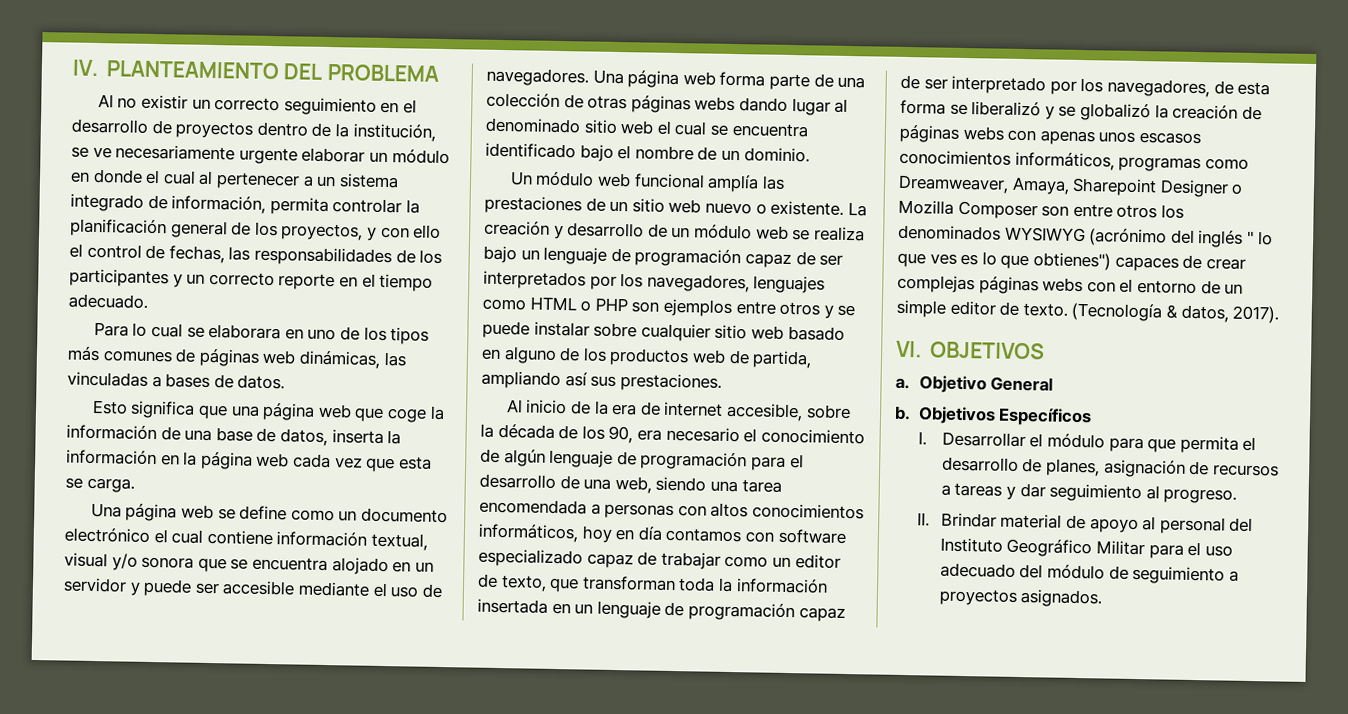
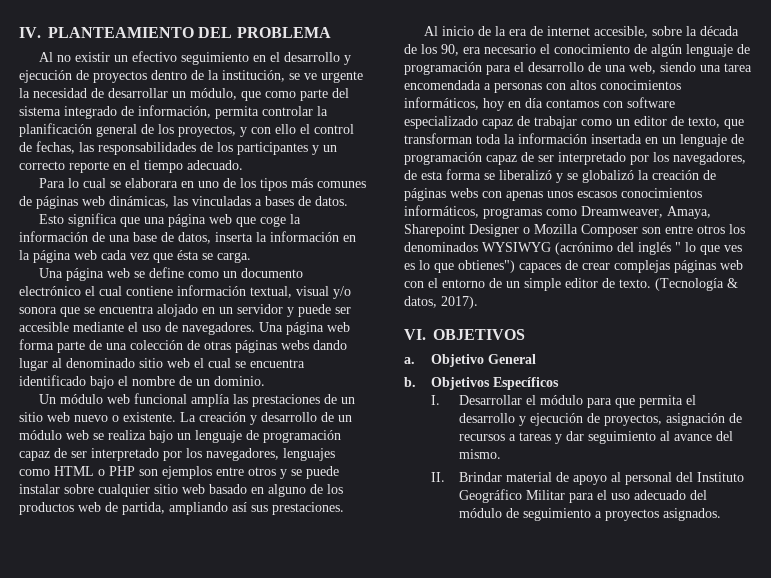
- Al no existir un correcto seguimiento en el desarrollo de proyectos dentro de la institución, se ve necesariamente urgente elaborar un módulo en donde el cual al pertenecer a un sistema integrado de información, permita controlar la planificación general de los proyectos, y con ello el control de fechas, las responsabilidades de los participantes y un correcto reporte en el tiempo adecuado.
+ Al no existir un efectivo seguimiento en el desarrollo y ejecución de proyectos dentro de la institución, se ve urgente la necesidad de desarrollar un módulo, que como parte del sistema integrado de información, permita controlar la planificación general de los proyectos, y con ello el control de fechas, las responsabilidades de los participantes y un correcto reporte en el tiempo adecuado.
- Esto significa que una página web que coge la información de una base de datos, inserta la información en la página web cada vez que esta se carga.
+ Esto significa que una página web que coge la información de una base de datos, inserta la información en la página web cada vez que ésta se carga.
- La creación y desarrollo de un módulo web se realiza bajo un lenguaje de programación capaz de ser interpretados por los navegadores, lenguajes como HTML o PHP son ejemplos entre otros y se puede instalar sobre cualquier sitio web basado en alguno de los productos web de partida, ampliando así sus prestaciones.
+ La creación y desarrollo de un módulo web se realiza bajo un lenguaje de programación capaz de ser interpretado por los navegadores, lenguajes como HTML o PHP son ejemplos entre otros y se puede instalar sobre cualquier sitio web basado en alguno de los productos web de partida, ampliando así sus prestaciones.
- Al inicio de la era de internet accesible, sobre la década de los 90, era necesario el conocimiento de algún lenguaje de programación para el desarrollo de una web, siendo una tarea encomendada a personas con altos conocimientos informáticos, hoy en día contamos con software especializado capaz de trabajar como un editor de texto, que transforman toda la información insertada en un lenguaje de programación capaz de ser interpretado por los navegadores, de esta forma se liberalizó y se globalizó la creación de páginas webs con apenas unos escasos conocimientos informáticos, programas como Dreamweaver, Amaya, Sharepoint Designer o Mozilla Composer son entre otros los denominados WYSIWYG (acrónimo del inglés " lo que ves es lo que obtienes") capaces de crear complejas páginas webs con el entorno de un simple editor de texto.
+ Al inicio de la era de internet accesible, sobre la década de los 90, era necesario el conocimiento de algún lenguaje de programación para el desarrollo de una web, siendo una tarea encomendada a personas con altos conocimientos informáticos, hoy en día contamos con software especializado capaz de trabajar como un editor de texto, que transforman toda la información insertada en un lenguaje de programación capaz de ser interpretado por los navegadores, de esta forma se liberalizó y se globalizó la creación de páginas webs con apenas unos escasos conocimientos informáticos, programas como Dreamweaver, Amaya, Sharepoint Designer o Mozilla Composer son entre otros los denominados WYSIWYG (acrónimo del inglés " lo que ves es lo que obtienes") capaces de crear complejas páginas web con el entorno de un simple editor de texto.
- I. Desarrollar el módulo para que permita el desarrollo de planes, asignación de recursos a tareas y dar seguimiento al progreso.
+ I. Desarrollar el módulo para que permita el desarrollo y ejecución de proyectos, asignación de recursos a tareas y dar seguimiento al avance del mismo.

